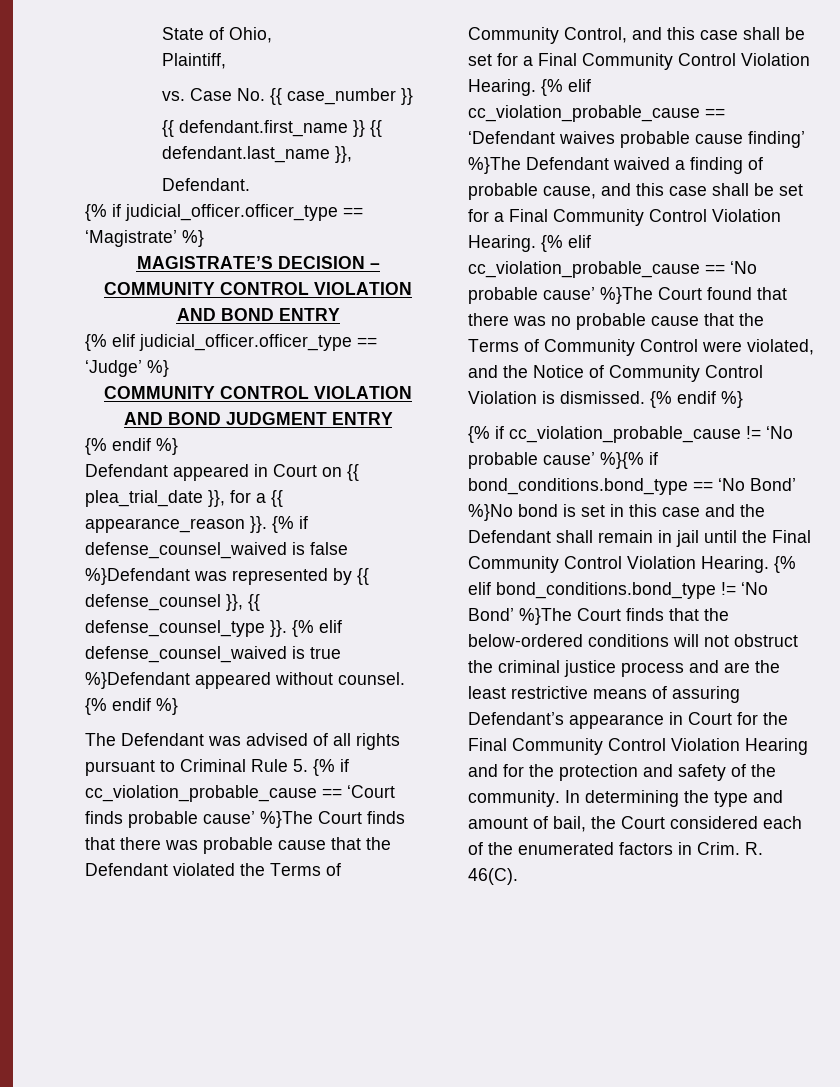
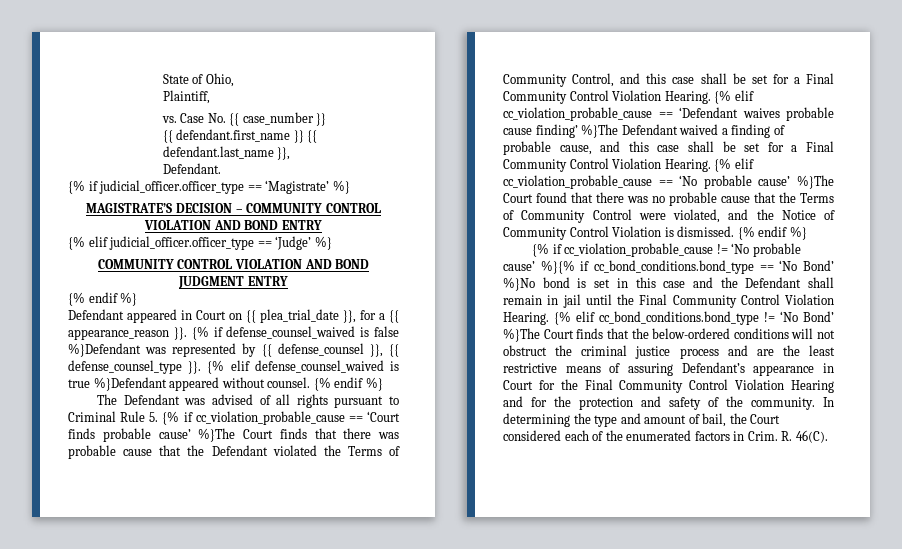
- {% if cc_violation_probable_cause != ‘No probable cause’ %}{% if bond_conditions.bond_type == ‘No Bond’ %}No bond is set in this case and the Defendant shall remain in jail until the Final Community Control Violation Hearing.
+ {% if cc_violation_probable_cause != ‘No probable cause’ %}{% if cc_bond_conditions.bond_type == ‘No Bond’ %}No bond is set in this case and the Defendant shall remain in jail until the Final Community Control Violation Hearing.
- {% elif bond_conditions.bond_type != ‘No Bond’ %}The Court finds that the below-ordered conditions will not obstruct the criminal justice process and are the least restrictive means of assuring Defendant’s appearance in Court for the Final Community Control Violation Hearing and for the protection and safety of the community.
+ {% elif cc_bond_conditions.bond_type != ‘No Bond’ %}The Court finds that the below-ordered conditions will not obstruct the criminal justice process and are the least restrictive means of assuring Defendant’s appearance in Court for the Final Community Control Violation Hearing and for the protection and safety of the community.

